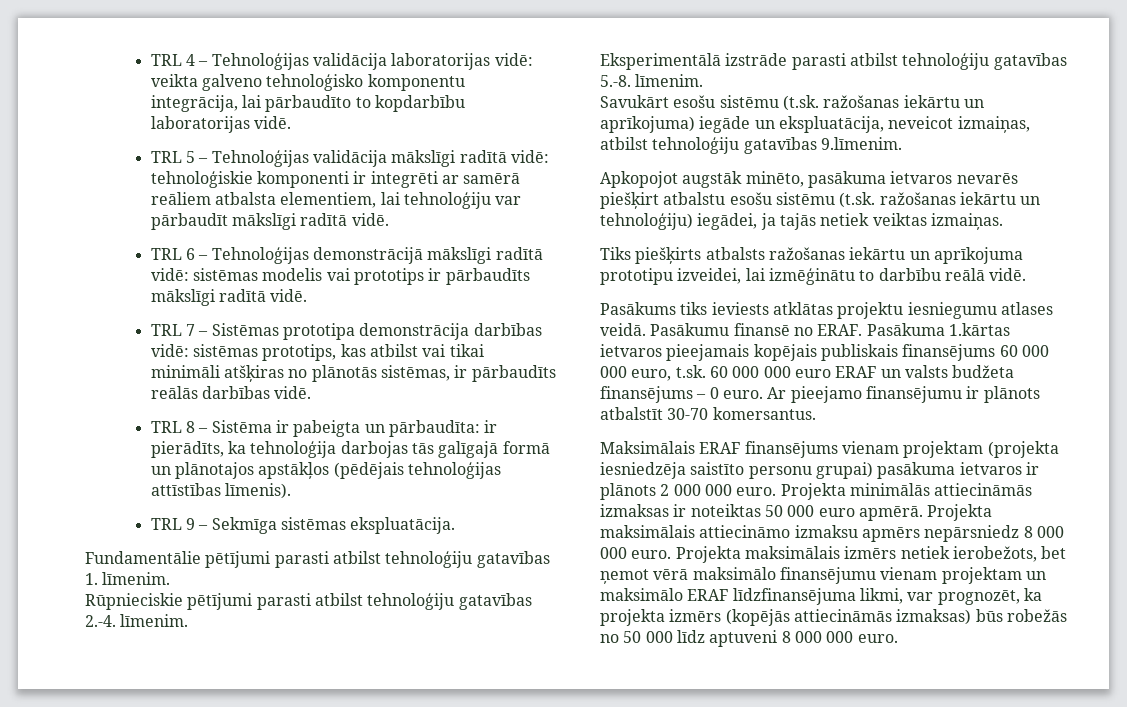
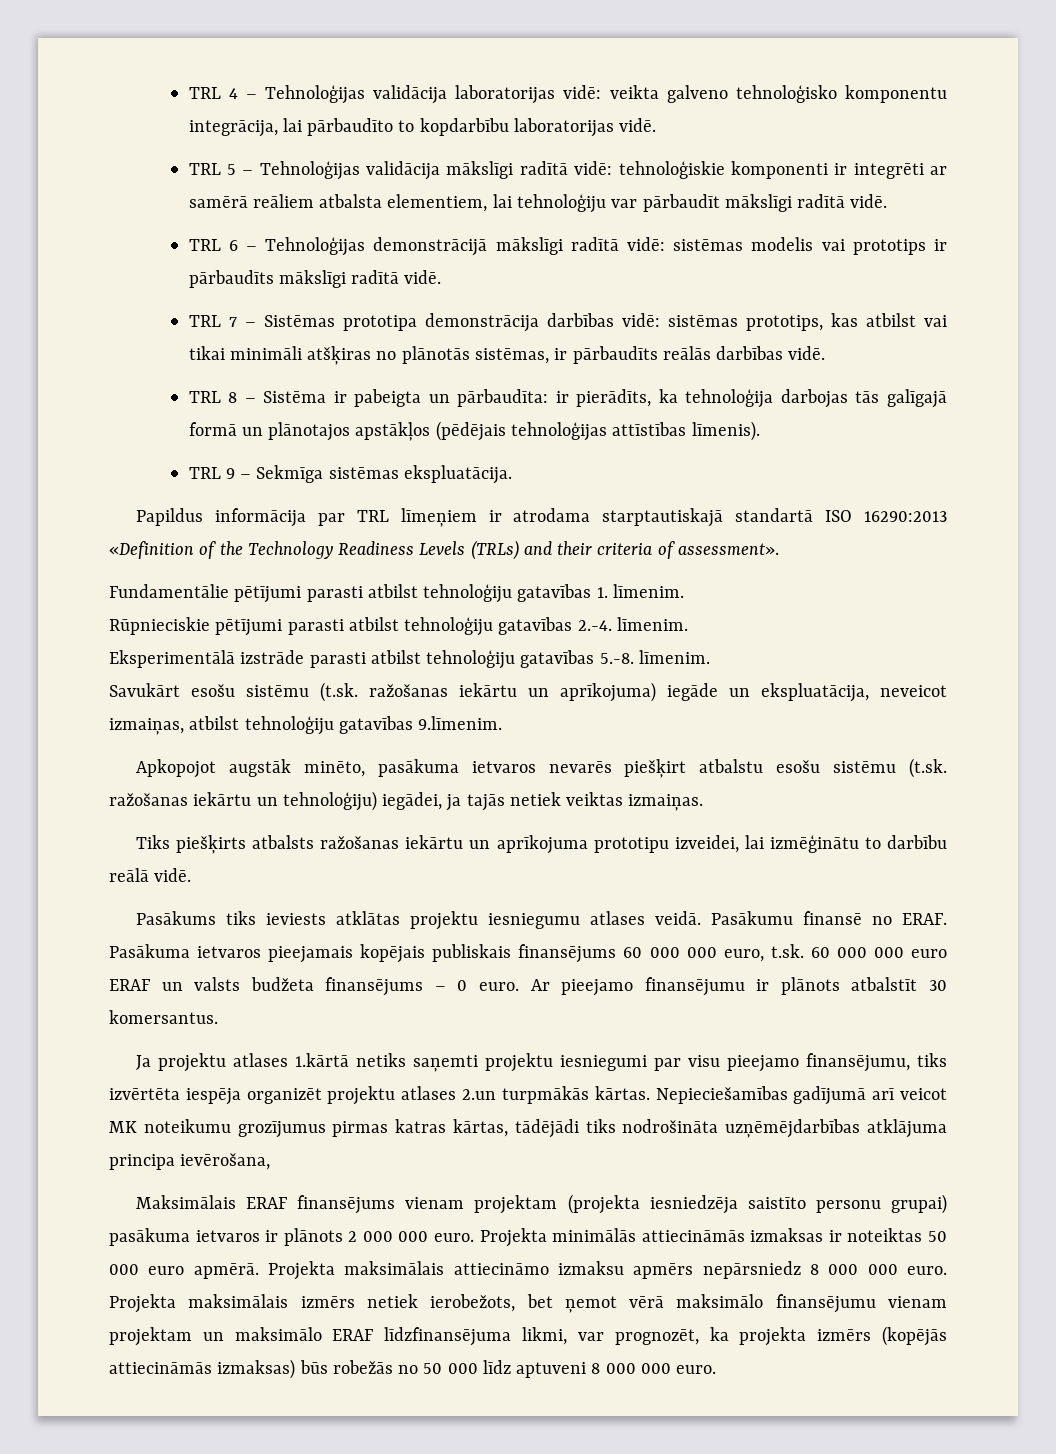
+ Papildus informācija par TRL līmeņiem ir atrodama starptautiskajā standartā ISO 16290:2013 «Definition of the Technology Readiness Levels (TRLs) and their criteria of assessment».
- Pasākuma 1.kārtas ietvaros pieejamais kopējais publiskais finansējums 60 000 000 euro, t.sk. 60 000 000 euro ERAF un valsts budžeta finansējums – 0 euro.
+ Pasākuma ietvaros pieejamais kopējais publiskais finansējums 60 000 000 euro, t.sk. 60 000 000 euro ERAF un valsts budžeta finansējums – 0 euro.
- Ar pieejamo finansējumu ir plānots atbalstīt 30-70 komersantus.
+ Ar pieejamo finansējumu ir plānots atbalstīt 30 komersantus.
+ Ja projektu atlases 1.kārtā netiks saņemti projektu iesniegumi par visu pieejamo finansējumu, tiks izvērtēta iespēja organizēt projektu atlases 2.un turpmākās kārtas. Nepieciešamības gadījumā arī veicot MK noteikumu grozījumus pirmas katras kārtas, tādējādi tiks nodrošināta uzņēmējdarbības atklājuma principa ievērošana,

